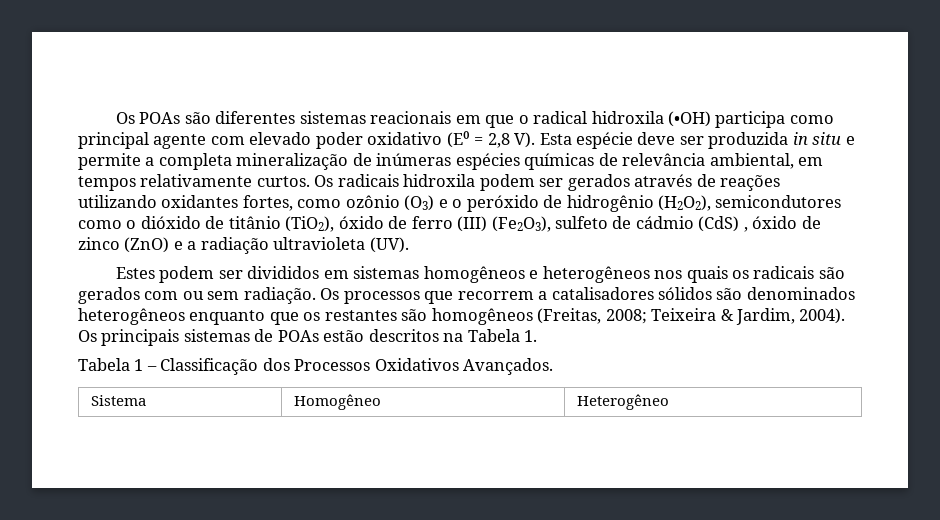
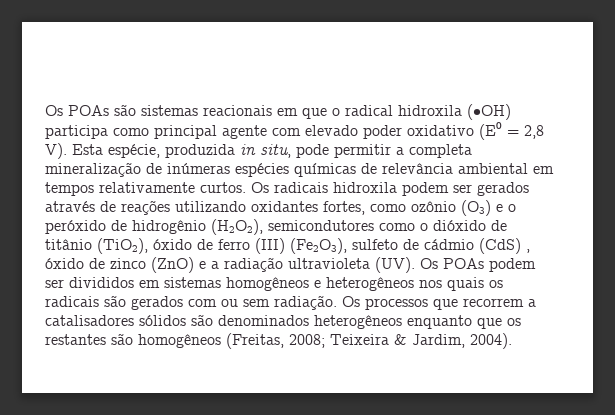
- Os POAs são diferentes sistemas reacionais em que o radical hidroxila (•OH) participa como principal agente com elevado poder oxidativo (E⁰ = 2,8 V). Esta espécie deve ser produzida in situ e permite a completa mineralização de inúmeras espécies químicas de relevância ambiental, em tempos relativamente curtos.
+ Os POAs são sistemas reacionais em que o radical hidroxila (•OH) participa como principal agente com elevado poder oxidativo (E⁰ = 2,8 V). Esta espécie, produzida in situ, pode permitir a completa mineralização de inúmeras espécies químicas de relevância ambiental em tempos relativamente curtos.
- Os radicais hidroxila podem ser gerados através de reações utilizando oxidantes fortes, como ozônio (O3) e o peróxido de hidrogênio (H2O2), semicondutores como o dióxido de titânio (TiO2), óxido de ferro (III) (Fe2O3), sulfeto de cádmio (CdS) , óxido de zinco (ZnO) e a radiação ultravioleta (UV).
- Estes podem ser divididos em sistemas homogêneos e heterogêneos nos quais os radicais são gerados com ou sem radiação.
+ Os radicais hidroxila podem ser gerados através de reações utilizando oxidantes fortes, como ozônio (O3) e o peróxido de hidrogênio (H2O2), semicondutores como o dióxido de titânio (TiO2), óxido de ferro (III) (Fe2O3), sulfeto de cádmio (CdS) , óxido de zinco (ZnO) e a radiação ultravioleta (UV). Os POAs podem ser divididos em sistemas homogêneos e heterogêneos nos quais os radicais são gerados com ou sem radiação.
- Os principais sistemas de POAs estão descritos na Tabela 1.
- Tabela 1 – Classificação dos Processos Oxidativos Avançados.
- Sistema | Homogêneo | Heterogêneo

